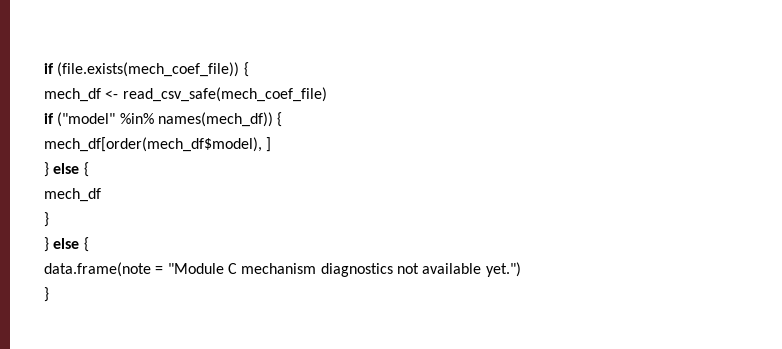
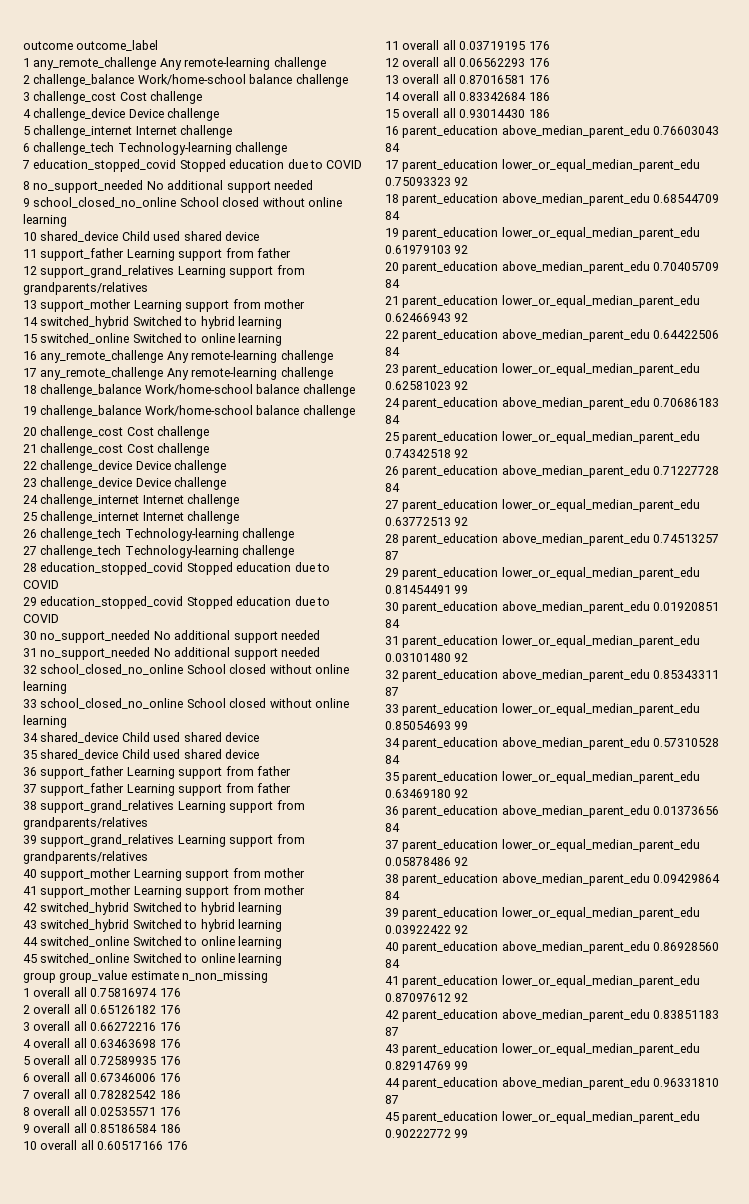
- if (file.exists(mech_coef_file)) {
- mech_df <- read_csv_safe(mech_coef_file)
- if ("model" %in% names(mech_df)) {
- mech_df[order(mech_df$model), ]
- } else {
- mech_df
- }
- } else {
- data.frame(note = "Module C mechanism diagnostics not available yet.")
- }
+ outcome outcome_label
+ 1 any_remote_challenge Any remote-learning challenge
+ 2 challenge_balance Work/home-school balance challenge
+ 3 challenge_cost Cost challenge
+ 4 challenge_device Device challenge
+ 5 challenge_internet Internet challenge
+ 6 challenge_tech Technology-learning challenge
+ 7 education_stopped_covid Stopped education due to COVID
+ 8 no_support_needed No additional support needed
+ 9 school_closed_no_online School closed without online learning
+ 10 shared_device Child used shared device
+ 11 support_father Learning support from father
+ 12 support_grand_relatives Learning support from grandparents/relatives
+ 13 support_mother Learning support from mother
+ 14 switched_hybrid Switched to hybrid learning
+ 15 switched_online Switched to online learning
+ 16 any_remote_challenge Any remote-learning challenge
+ 17 any_remote_challenge Any remote-learning challenge
+ 18 challenge_balance Work/home-school balance challenge
+ 19 challenge_balance Work/home-school balance challenge
+ 20 challenge_cost Cost challenge
+ 21 challenge_cost Cost challenge
+ 22 challenge_device Device challenge
+ 23 challenge_device Device challenge
+ 24 challenge_internet Internet challenge
+ 25 challenge_internet Internet challenge
+ 26 challenge_tech Technology-learning challenge
+ 27 challenge_tech Technology-learning challenge
+ 28 education_stopped_covid Stopped education due to COVID
+ 29 education_stopped_covid Stopped education due to COVID
+ 30 no_support_needed No additional support needed
+ 31 no_support_needed No additional support needed
+ 32 school_closed_no_online School closed without online learning
+ 33 school_closed_no_online School closed without online learning
+ 34 shared_device Child used shared device
+ 35 shared_device Child used shared device
+ 36 support_father Learning support from father
+ 37 support_father Learning support from father
+ 38 support_grand_relatives Learning support from grandparents/relatives
+ 39 support_grand_relatives Learning support from grandparents/relatives
+ 40 support_mother Learning support from mother
+ 41 support_mother Learning support from mother
+ 42 switched_hybrid Switched to hybrid learning
+ 43 switched_hybrid Switched to hybrid learning
+ 44 switched_online Switched to online learning
+ 45 switched_online Switched to online learning
+ group group_value estimate n_non_missing
+ 1 overall all 0.75816974 176
+ 2 overall all 0.65126182 176
+ 3 overall all 0.66272216 176
+ 4 overall all 0.63463698 176
+ 5 overall all 0.72589935 176
+ 6 overall all 0.67346006 176
+ 7 overall all 0.78282542 186
+ 8 overall all 0.02535571 176
+ 9 overall all 0.85186584 186
+ 10 overall all 0.60517166 176
+ 11 overall all 0.03719195 176
+ 12 overall all 0.06562293 176
+ 13 overall all 0.87016581 176
+ 14 overall all 0.83342684 186
+ 15 overall all 0.93014430 186
+ 16 parent_education above_median_parent_edu 0.76603043 84
+ 17 parent_education lower_or_equal_median_parent_edu 0.75093323 92
+ 18 parent_education above_median_parent_edu 0.68544709 84
+ 19 parent_education lower_or_equal_median_parent_edu 0.61979103 92
+ 20 parent_education above_median_parent_edu 0.70405709 84
+ 21 parent_education lower_or_equal_median_parent_edu 0.62466943 92
+ 22 parent_education above_median_parent_edu 0.64422506 84
+ 23 parent_education lower_or_equal_median_parent_edu 0.62581023 92
+ 24 parent_education above_median_parent_edu 0.70686183 84
+ 25 parent_education lower_or_equal_median_parent_edu 0.74342518 92
+ 26 parent_education above_median_parent_edu 0.71227728 84
+ 27 parent_education lower_or_equal_median_parent_edu 0.63772513 92
+ 28 parent_education above_median_parent_edu 0.74513257 87
+ 29 parent_education lower_or_equal_median_parent_edu 0.81454491 99
+ 30 parent_education above_median_parent_edu 0.01920851 84
+ 31 parent_education lower_or_equal_median_parent_edu 0.03101480 92
+ 32 parent_education above_median_parent_edu 0.85343311 87
+ 33 parent_education lower_or_equal_median_parent_edu 0.85054693 99
+ 34 parent_education above_median_parent_edu 0.57310528 84
+ 35 parent_education lower_or_equal_median_parent_edu 0.63469180 92
+ 36 parent_education above_median_parent_edu 0.01373656 84
+ 37 parent_education lower_or_equal_median_parent_edu 0.05878486 92
+ 38 parent_education above_median_parent_edu 0.09429864 84
+ 39 parent_education lower_or_equal_median_parent_edu 0.03922422 92
+ 40 parent_education above_median_parent_edu 0.86928560 84
+ 41 parent_education lower_or_equal_median_parent_edu 0.87097612 92
+ 42 parent_education above_median_parent_edu 0.83851183 87
+ 43 parent_education lower_or_equal_median_parent_edu 0.82914769 99
+ 44 parent_education above_median_parent_edu 0.96331810 87
+ 45 parent_education lower_or_equal_median_parent_edu 0.90222772 99

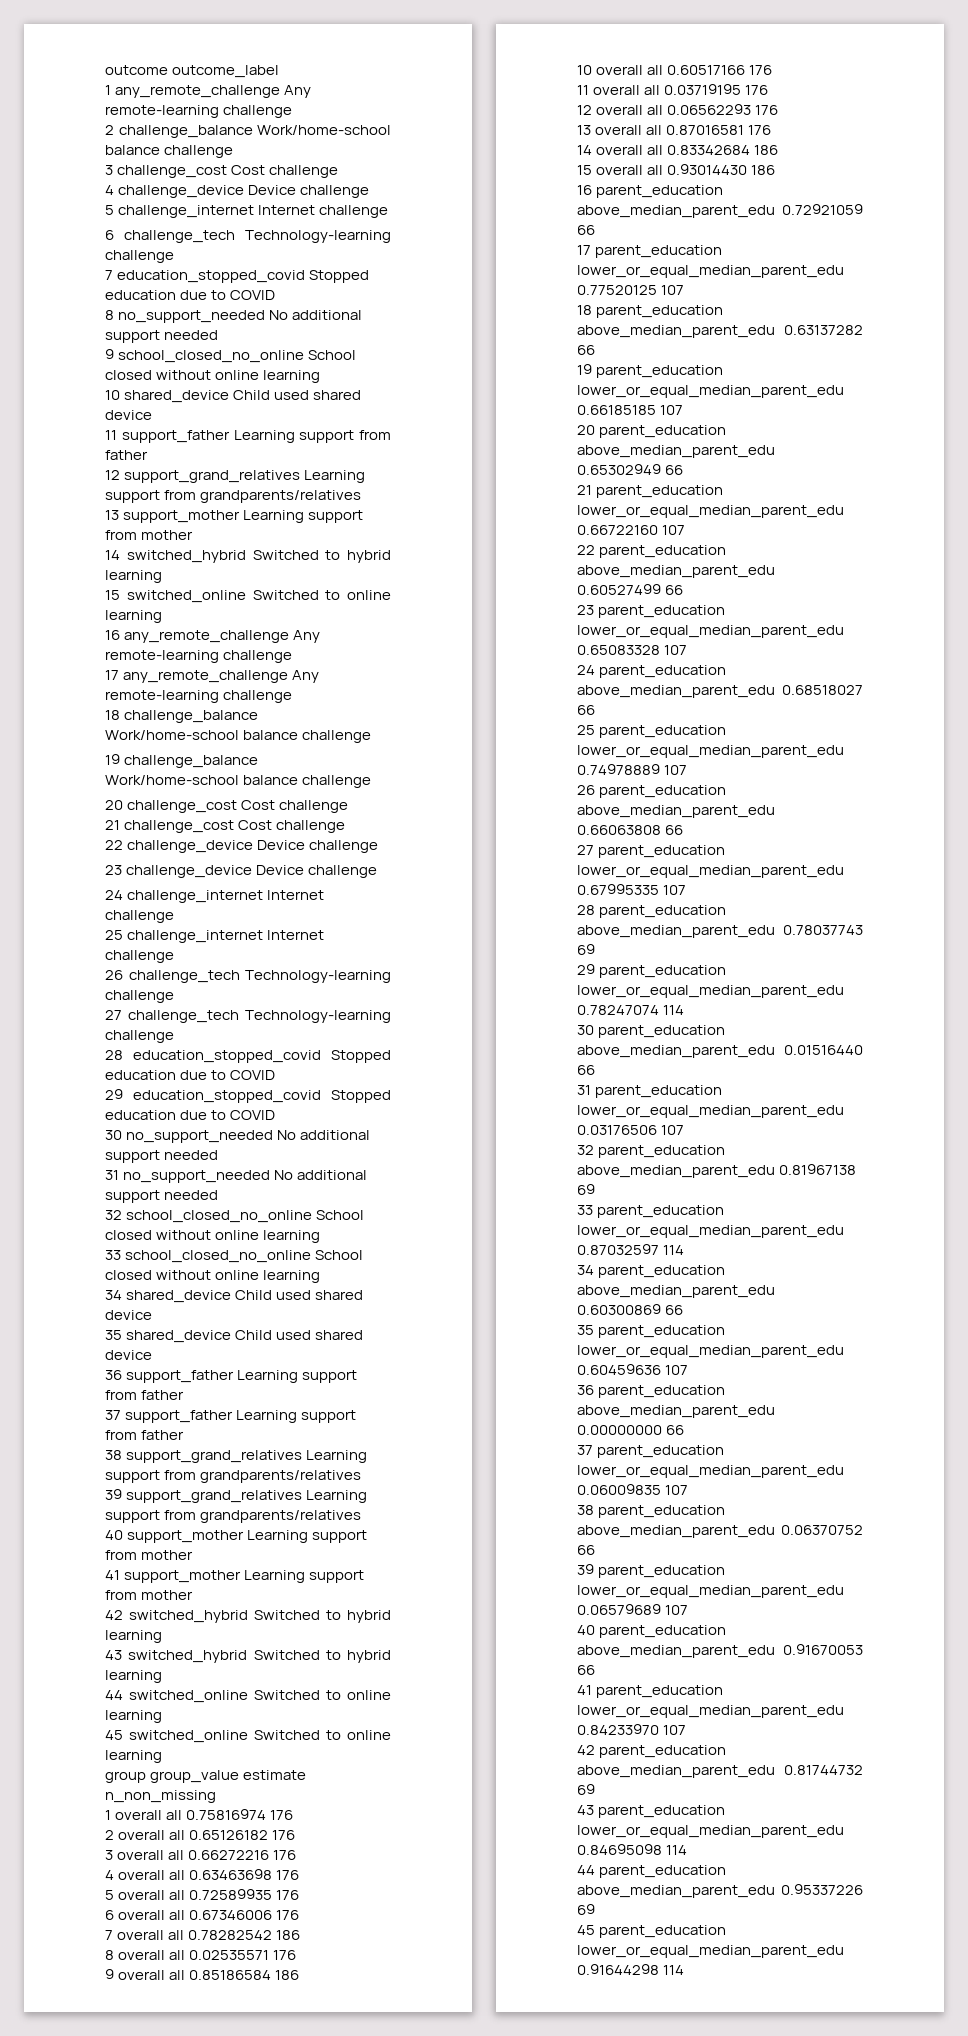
- 16 parent_education above_median_parent_edu 0.76603043 84
+ 16 parent_education above_median_parent_edu 0.72921059 66
- 17 parent_education lower_or_equal_median_parent_edu 0.75093323 92
+ 17 parent_education lower_or_equal_median_parent_edu 0.77520125 107
- 18 parent_education above_median_parent_edu 0.68544709 84
+ 18 parent_education above_median_parent_edu 0.63137282 66
- 19 parent_education lower_or_equal_median_parent_edu 0.61979103 92
+ 19 parent_education lower_or_equal_median_parent_edu 0.66185185 107
- 20 parent_education above_median_parent_edu 0.70405709 84
+ 20 parent_education above_median_parent_edu 0.65302949 66
- 21 parent_education lower_or_equal_median_parent_edu 0.62466943 92
+ 21 parent_education lower_or_equal_median_parent_edu 0.66722160 107
- 22 parent_education above_median_parent_edu 0.64422506 84
+ 22 parent_education above_median_parent_edu 0.60527499 66
- 23 parent_education lower_or_equal_median_parent_edu 0.62581023 92
+ 23 parent_education lower_or_equal_median_parent_edu 0.65083328 107
- 24 parent_education above_median_parent_edu 0.70686183 84
+ 24 parent_education above_median_parent_edu 0.68518027 66
- 25 parent_education lower_or_equal_median_parent_edu 0.74342518 92
+ 25 parent_education lower_or_equal_median_parent_edu 0.74978889 107
- 26 parent_education above_median_parent_edu 0.71227728 84
+ 26 parent_education above_median_parent_edu 0.66063808 66
- 27 parent_education lower_or_equal_median_parent_edu 0.63772513 92
+ 27 parent_education lower_or_equal_median_parent_edu 0.67995335 107
- 28 parent_education above_median_parent_edu 0.74513257 87
+ 28 parent_education above_median_parent_edu 0.78037743 69
- 29 parent_education lower_or_equal_median_parent_edu 0.81454491 99
+ 29 parent_education lower_or_equal_median_parent_edu 0.78247074 114
- 30 parent_education above_median_parent_edu 0.01920851 84
+ 30 parent_education above_median_parent_edu 0.01516440 66
- 31 parent_education lower_or_equal_median_parent_edu 0.03101480 92
+ 31 parent_education lower_or_equal_median_parent_edu 0.03176506 107
- 32 parent_education above_median_parent_edu 0.85343311 87
+ 32 parent_education above_median_parent_edu 0.81967138 69
- 33 parent_education lower_or_equal_median_parent_edu 0.85054693 99
+ 33 parent_education lower_or_equal_median_parent_edu 0.87032597 114
- 34 parent_education above_median_parent_edu 0.57310528 84
+ 34 parent_education above_median_parent_edu 0.60300869 66
- 35 parent_education lower_or_equal_median_parent_edu 0.63469180 92
+ 35 parent_education lower_or_equal_median_parent_edu 0.60459636 107
- 36 parent_education above_median_parent_edu 0.01373656 84
+ 36 parent_education above_median_parent_edu 0.00000000 66
- 37 parent_education lower_or_equal_median_parent_edu 0.05878486 92
+ 37 parent_education lower_or_equal_median_parent_edu 0.06009835 107
- 38 parent_education above_median_parent_edu 0.09429864 84
+ 38 parent_education above_median_parent_edu 0.06370752 66
- 39 parent_education lower_or_equal_median_parent_edu 0.03922422 92
+ 39 parent_education lower_or_equal_median_parent_edu 0.06579689 107
- 40 parent_education above_median_parent_edu 0.86928560 84
+ 40 parent_education above_median_parent_edu 0.91670053 66
- 41 parent_education lower_or_equal_median_parent_edu 0.87097612 92
+ 41 parent_education lower_or_equal_median_parent_edu 0.84233970 107
- 42 parent_education above_median_parent_edu 0.83851183 87
+ 42 parent_education above_median_parent_edu 0.81744732 69
- 43 parent_education lower_or_equal_median_parent_edu 0.82914769 99
+ 43 parent_education lower_or_equal_median_parent_edu 0.84695098 114
- 44 parent_education above_median_parent_edu 0.96331810 87
+ 44 parent_education above_median_parent_edu 0.95337226 69
- 45 parent_education lower_or_equal_median_parent_edu 0.90222772 99
+ 45 parent_education lower_or_equal_median_parent_edu 0.91644298 114

